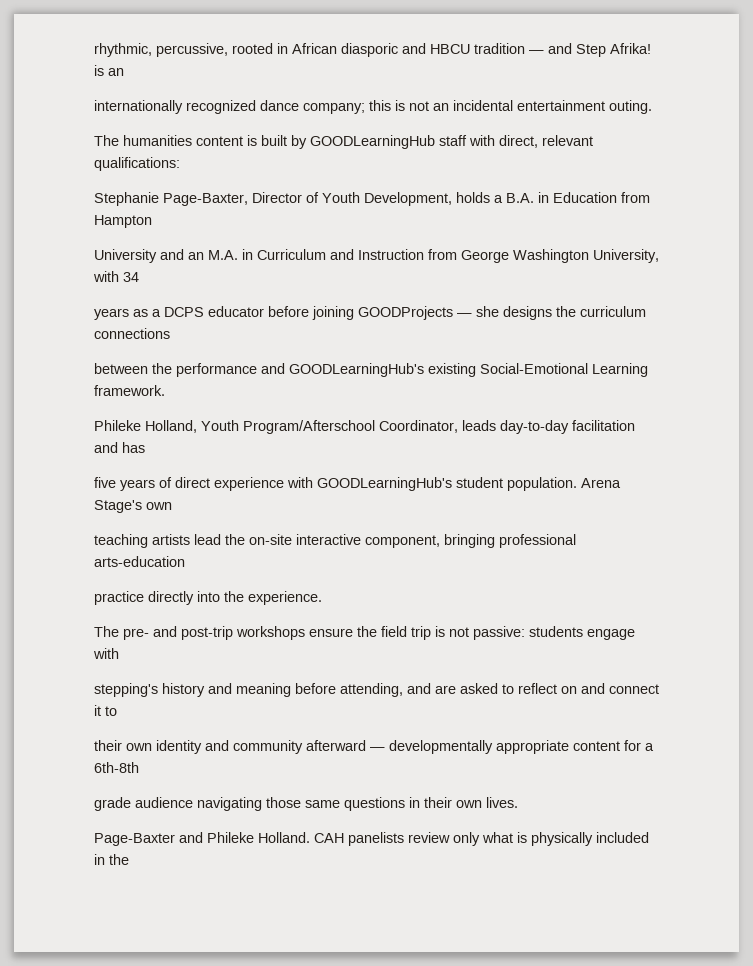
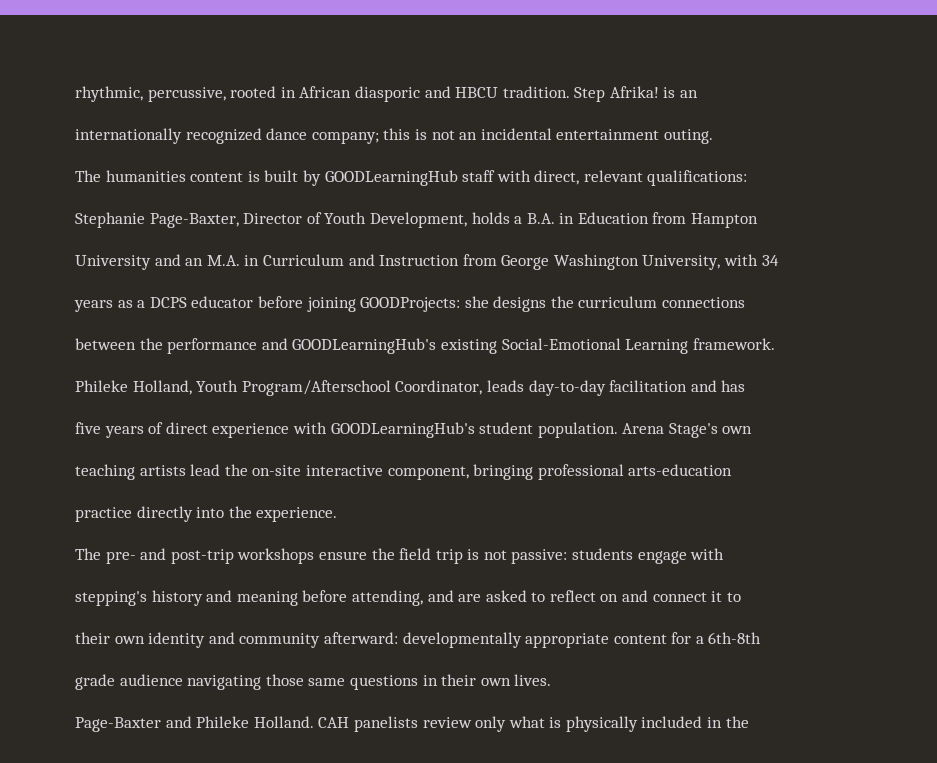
- rhythmic, percussive, rooted in African diasporic and HBCU tradition — and Step Afrika! is an
+ rhythmic, percussive, rooted in African diasporic and HBCU tradition. Step Afrika! is an
- years as a DCPS educator before joining GOODProjects — she designs the curriculum connections
+ years as a DCPS educator before joining GOODProjects: she designs the curriculum connections
- their own identity and community afterward — developmentally appropriate content for a 6th-8th
+ their own identity and community afterward: developmentally appropriate content for a 6th-8th

